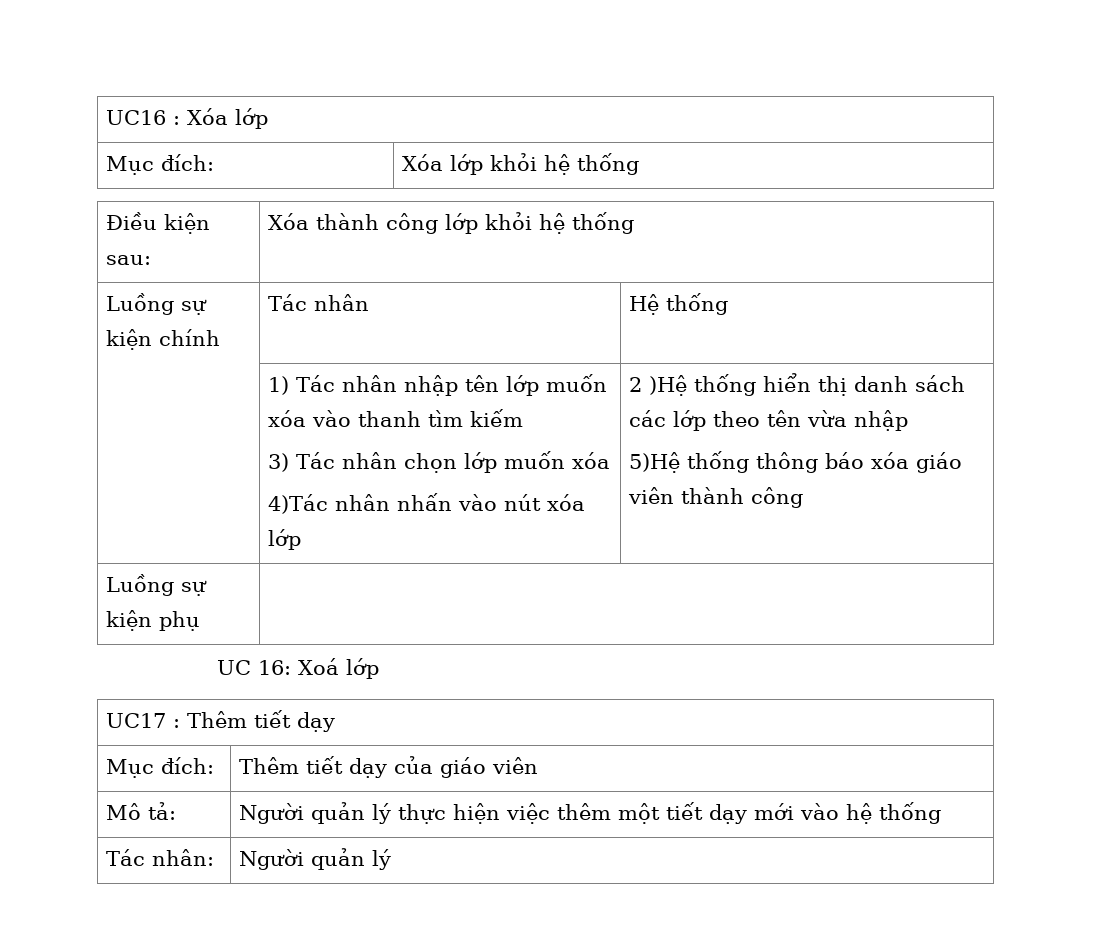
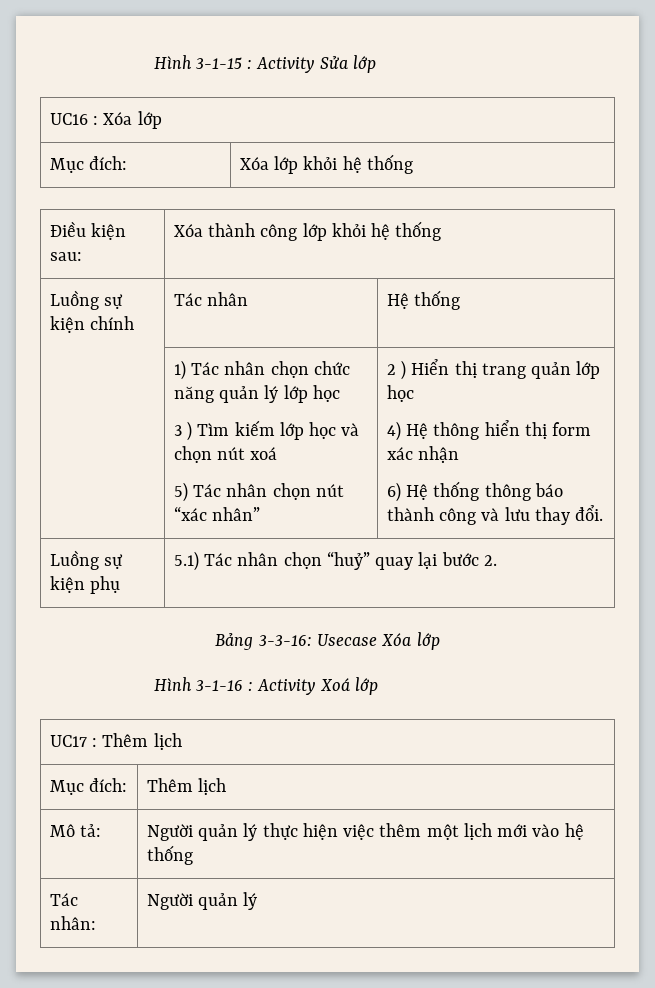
+ Hình 3-1-15 : Activity Sửa lớp
- 1) Tác nhân nhập tên lớp muốn xóa vào thanh tìm kiếm
- 3) Tác nhân chọn lớp muốn xóa
- 4)Tác nhân nhấn vào nút xóa lớp | 2 )Hệ thống hiển thị danh sách các lớp theo tên vừa nhập
- 5)Hệ thống thông báo xóa giáo viên thành công
- Luồng sự kiện phụ |
- UC 16: Xoá lớp
+ 1) Tác nhân chọn chức năng quản lý lớp học
+ 3 ) Tìm kiếm lớp học và chọn nút xoá
+ 5) Tác nhân chọn nút “xác nhân” | 2 ) Hiển thị trang quản lớp học
+ 4) Hệ thông hiển thị form xác nhận
+ 6) Hệ thống thông báo thành công và lưu thay đổi.
+ Luồng sự kiện phụ | 5.1) Tác nhân chọn “huỷ” quay lại bước 2.
+ Bảng 3-3-16: Usecase Xóa lớp
+ Hình 3-1-16 : Activity Xoá lớp
- UC17 : Thêm tiết dạy
+ UC17 : Thêm lịch
- Mục đích: | Thêm tiết dạy của giáo viên
+ Mục đích: | Thêm lịch
- Mô tả: | Người quản lý thực hiện việc thêm một tiết dạy mới vào hệ thống
+ Mô tả: | Người quản lý thực hiện việc thêm một lịch mới vào hệ thống

